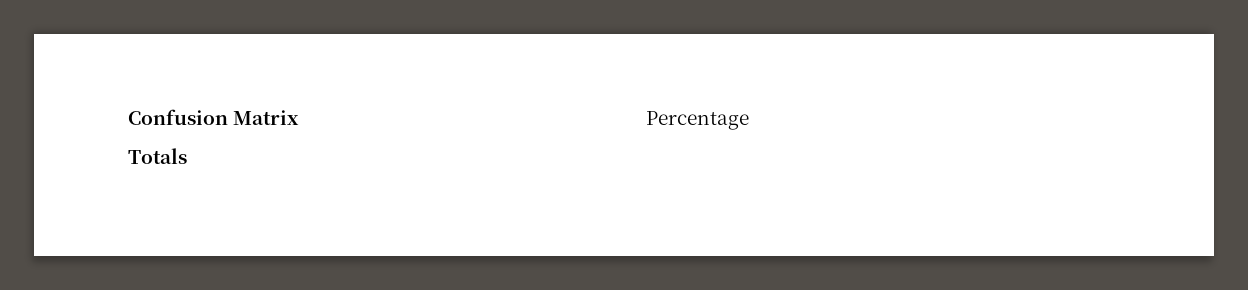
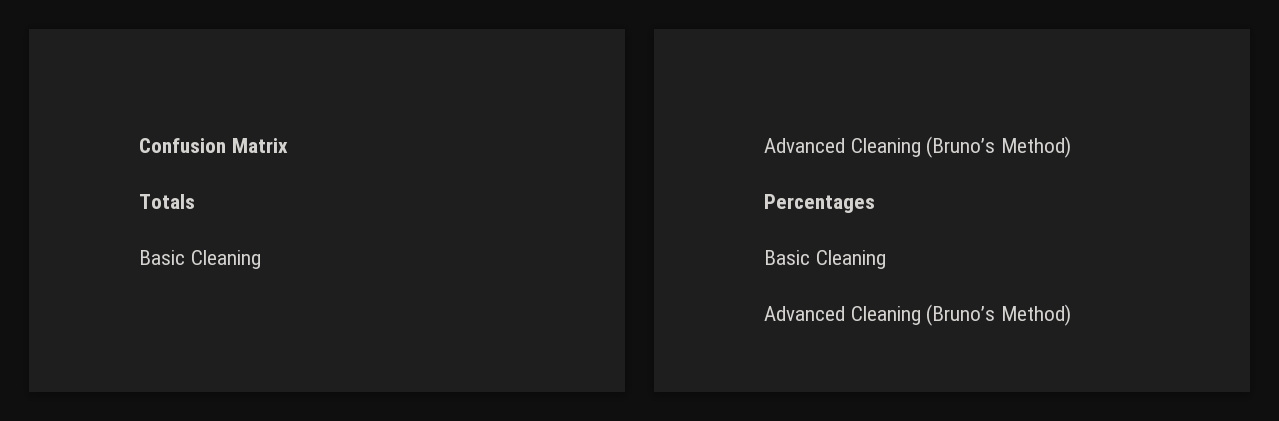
  Totals
- Percentage
+ Basic Cleaning
+ Advanced Cleaning (Bruno’s Method)
+ Percentages
+ Basic Cleaning
+ Advanced Cleaning (Bruno’s Method)

